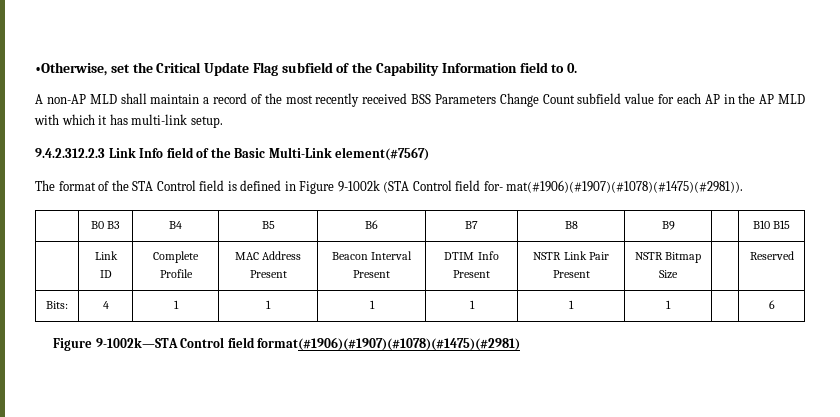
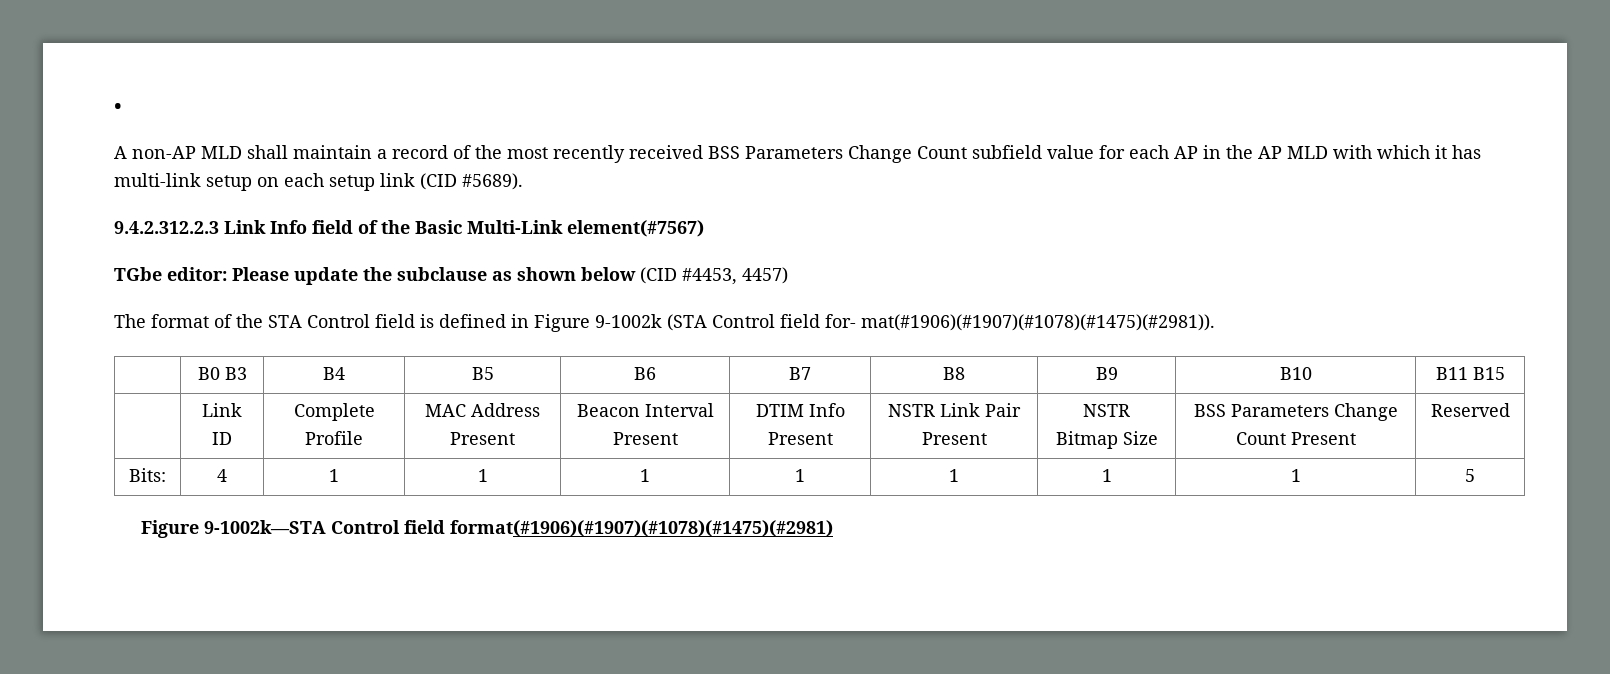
- •Otherwise, set the Critical Update Flag subfield of the Capability Information field to 0.
+ •
- A non-AP MLD shall maintain a record of the most recently received BSS Parameters Change Count subfield value for each AP in the AP MLD with which it has multi-link setup.
+ A non-AP MLD shall maintain a record of the most recently received BSS Parameters Change Count subfield value for each AP in the AP MLD with which it has multi-link setup on each setup link (CID #5689).
+ TGbe editor: Please update the subclause as shown below (CID #4453, 4457)
- | B0 B3 | B4 | B5 | B6 | B7 | B8 | B9 | | B10 B15
+ | B0 B3 | B4 | B5 | B6 | B7 | B8 | B9 | B10 | B11 B15
- | Link ID | Complete Profile | MAC Address Present | Beacon Interval Present | DTIM Info Present | NSTR Link Pair Present | NSTR Bitmap Size | | Reserved
+ | Link ID | Complete Profile | MAC Address Present | Beacon Interval Present | DTIM Info Present | NSTR Link Pair Present | NSTR Bitmap Size | BSS Parameters Change Count Present | Reserved
- Bits: | 4 | 1 | 1 | 1 | 1 | 1 | 1 | | 6
+ Bits: | 4 | 1 | 1 | 1 | 1 | 1 | 1 | 1 | 5

